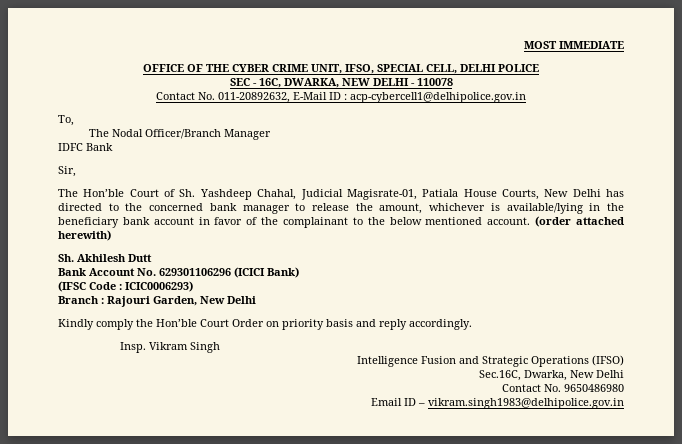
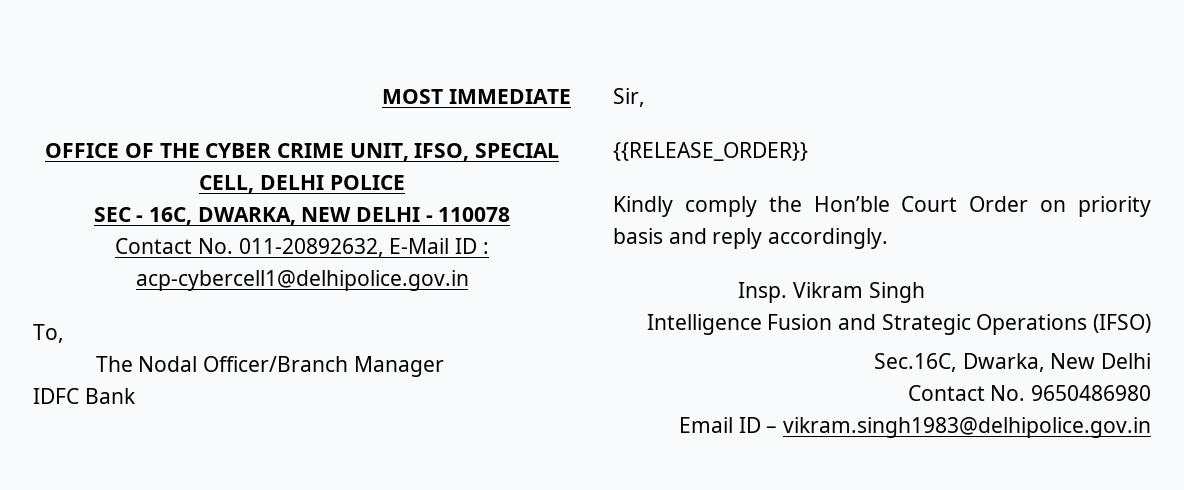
- The Hon’ble Court of Sh. Yashdeep Chahal, Judicial Magisrate-01, Patiala House Courts, New Delhi has directed to the concerned bank manager to release the amount, whichever is available/lying in the beneficiary bank account in favor of the complainant to the below mentioned account. (order attached herewith)
- Sh. Akhilesh Dutt
- Bank Account No. 629301106296 (ICICI Bank)
- (IFSC Code : ICIC0006293)
- Branch : Rajouri Garden, New Delhi
+ {{RELEASE_ORDER}}

